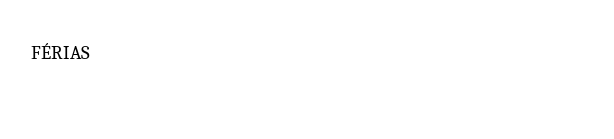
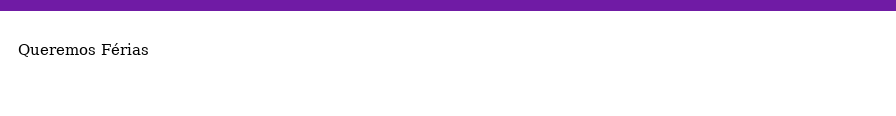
- FÉRIAS
+ Queremos Férias

